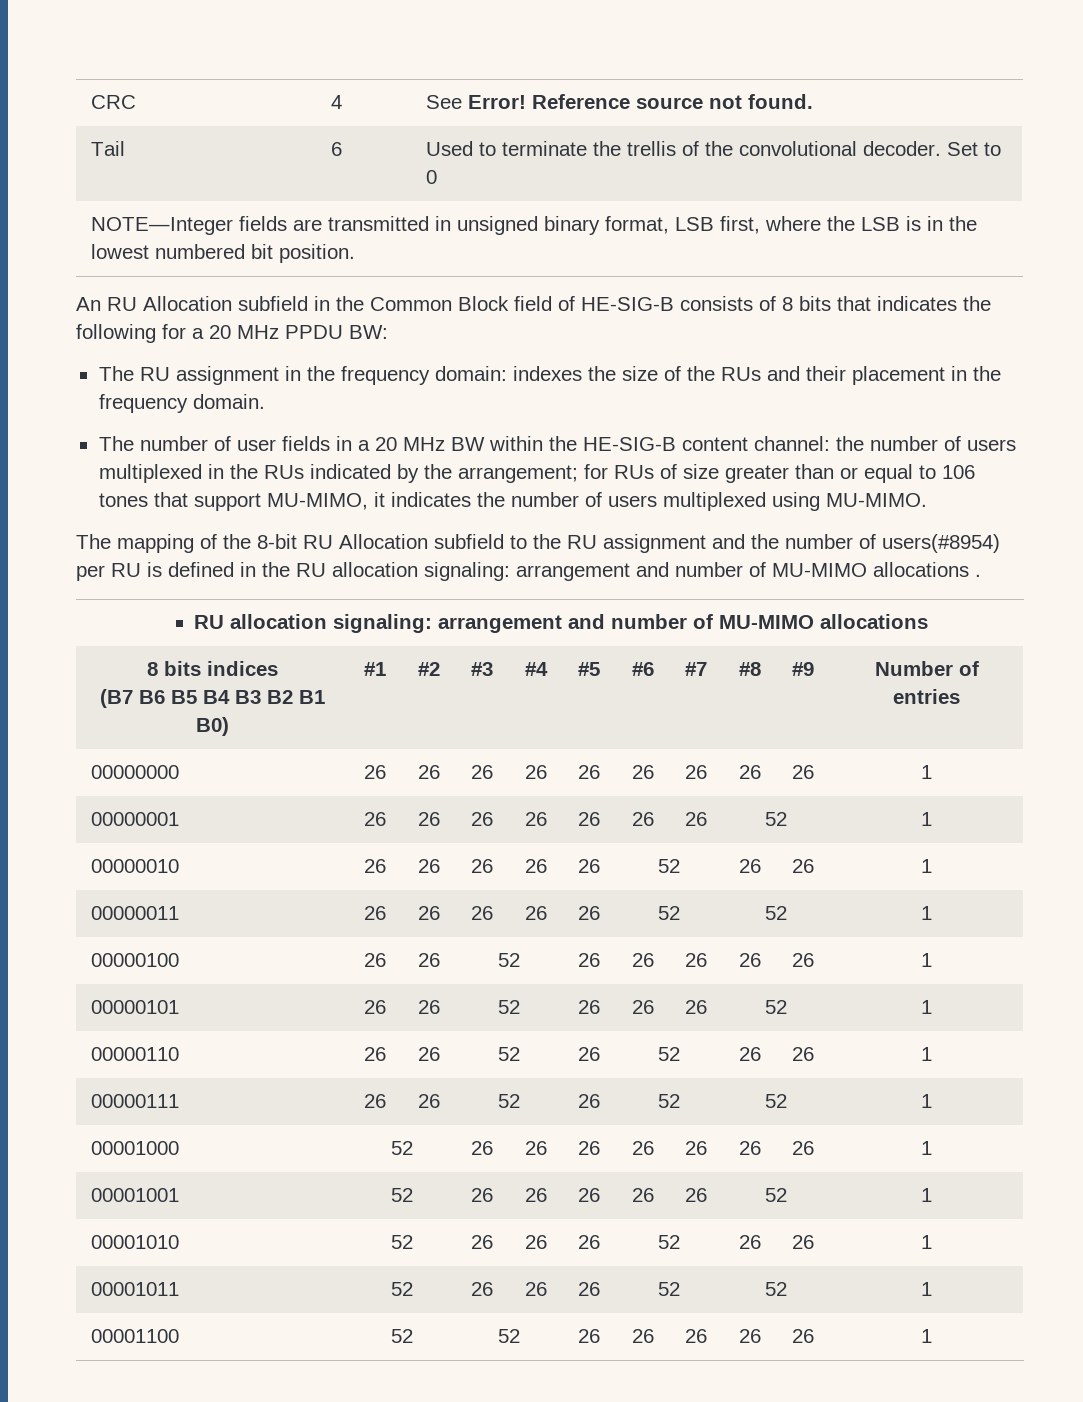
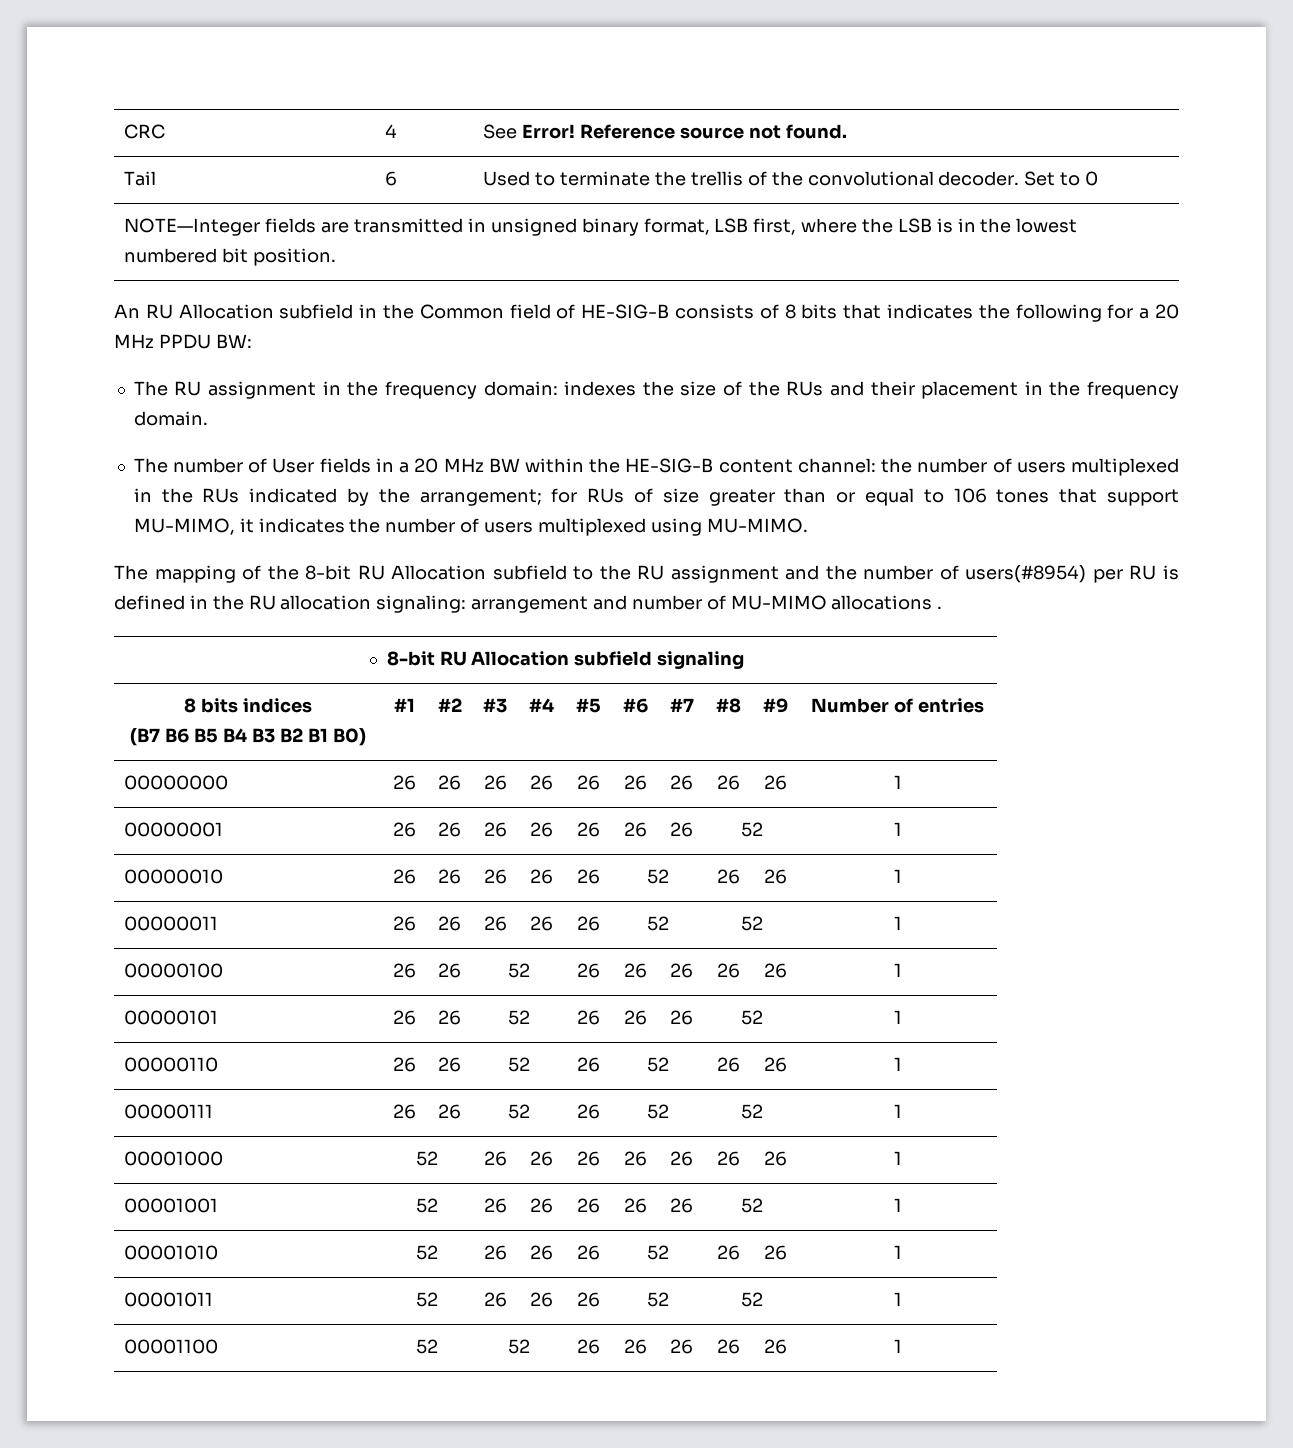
- An RU Allocation subfield in the Common Block field of HE-SIG-B consists of 8 bits that indicates the following for a 20 MHz PPDU BW:
+ An RU Allocation subfield in the Common field of HE-SIG-B consists of 8 bits that indicates the following for a 20 MHz PPDU BW:
- The number of user fields in a 20 MHz BW within the HE-SIG-B content channel: the number of users multiplexed in the RUs indicated by the arrangement; for RUs of size greater than or equal to 106 tones that support MU-MIMO, it indicates the number of users multiplexed using MU-MIMO.
+ The number of User fields in a 20 MHz BW within the HE-SIG-B content channel: the number of users multiplexed in the RUs indicated by the arrangement; for RUs of size greater than or equal to 106 tones that support MU-MIMO, it indicates the number of users multiplexed using MU-MIMO.
  The mapping of the 8-bit RU Allocation subfield to the RU assignment and the number of users(#8954) per RU is defined in the RU allocation signaling: arrangement and number of MU-MIMO allocations .
- RU allocation signaling: arrangement and number of MU-MIMO allocations
+ 8-bit RU Allocation subfield signaling

